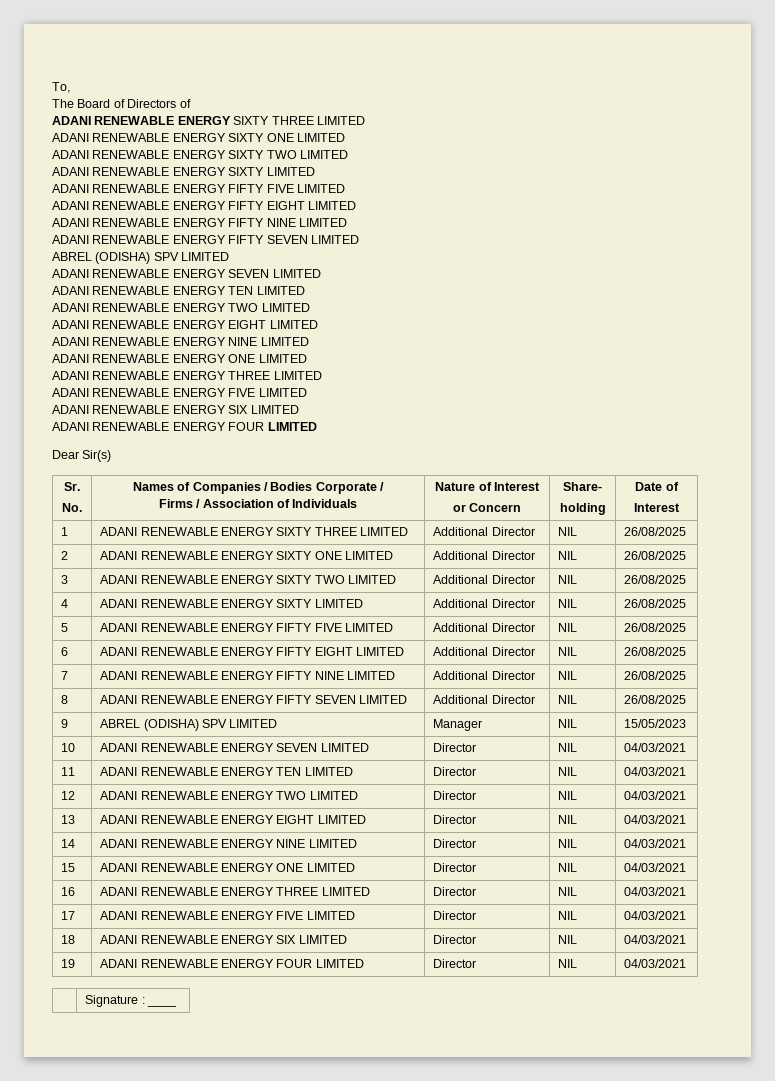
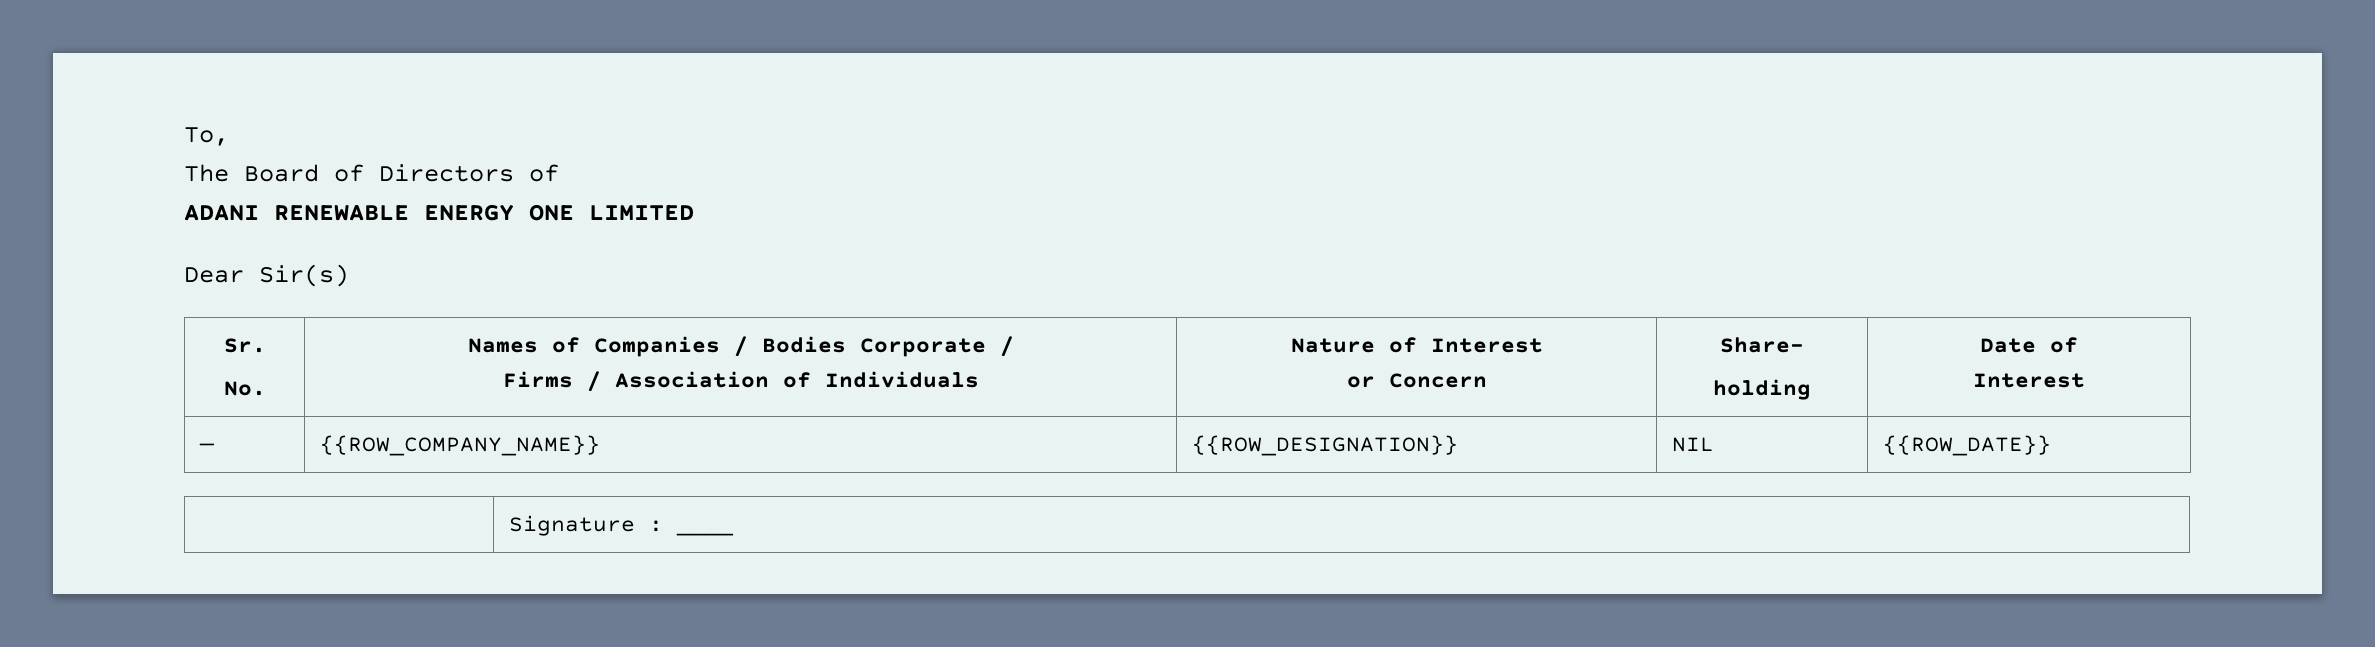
  The Board of Directors of
- ADANI RENEWABLE ENERGY SIXTY THREE LIMITED
- ADANI RENEWABLE ENERGY SIXTY ONE LIMITED
- ADANI RENEWABLE ENERGY SIXTY TWO LIMITED
- ADANI RENEWABLE ENERGY SIXTY LIMITED
- ADANI RENEWABLE ENERGY FIFTY FIVE LIMITED
- ADANI RENEWABLE ENERGY FIFTY EIGHT LIMITED
- ADANI RENEWABLE ENERGY FIFTY NINE LIMITED
- ADANI RENEWABLE ENERGY FIFTY SEVEN LIMITED
- ABREL (ODISHA) SPV LIMITED
- ADANI RENEWABLE ENERGY SEVEN LIMITED
- ADANI RENEWABLE ENERGY TEN LIMITED
- ADANI RENEWABLE ENERGY TWO LIMITED
- ADANI RENEWABLE ENERGY EIGHT LIMITED
- ADANI RENEWABLE ENERGY NINE LIMITED
  ADANI RENEWABLE ENERGY ONE LIMITED
- ADANI RENEWABLE ENERGY THREE LIMITED
- ADANI RENEWABLE ENERGY FIVE LIMITED
- ADANI RENEWABLE ENERGY SIX LIMITED
- ADANI RENEWABLE ENERGY FOUR LIMITED
- 1 | ADANI RENEWABLE ENERGY SIXTY THREE LIMITED | Additional Director | NIL | 26/08/2025
- 2 | ADANI RENEWABLE ENERGY SIXTY ONE LIMITED | Additional Director | NIL | 26/08/2025
- 3 | ADANI RENEWABLE ENERGY SIXTY TWO LIMITED | Additional Director | NIL | 26/08/2025
- 4 | ADANI RENEWABLE ENERGY SIXTY LIMITED | Additional Director | NIL | 26/08/2025
- 5 | ADANI RENEWABLE ENERGY FIFTY FIVE LIMITED | Additional Director | NIL | 26/08/2025
- 6 | ADANI RENEWABLE ENERGY FIFTY EIGHT LIMITED | Additional Director | NIL | 26/08/2025
- 7 | ADANI RENEWABLE ENERGY FIFTY NINE LIMITED | Additional Director | NIL | 26/08/2025
- 8 | ADANI RENEWABLE ENERGY FIFTY SEVEN LIMITED | Additional Director | NIL | 26/08/2025
- 9 | ABREL (ODISHA) SPV LIMITED | Manager | NIL | 15/05/2023
- 10 | ADANI RENEWABLE ENERGY SEVEN LIMITED | Director | NIL | 04/03/2021
- 11 | ADANI RENEWABLE ENERGY TEN LIMITED | Director | NIL | 04/03/2021
- 12 | ADANI RENEWABLE ENERGY TWO LIMITED | Director | NIL | 04/03/2021
- 13 | ADANI RENEWABLE ENERGY EIGHT LIMITED | Director | NIL | 04/03/2021
- 14 | ADANI RENEWABLE ENERGY NINE LIMITED | Director | NIL | 04/03/2021
- 15 | ADANI RENEWABLE ENERGY ONE LIMITED | Director | NIL | 04/03/2021
- 16 | ADANI RENEWABLE ENERGY THREE LIMITED | Director | NIL | 04/03/2021
- 17 | ADANI RENEWABLE ENERGY FIVE LIMITED | Director | NIL | 04/03/2021
- 18 | ADANI RENEWABLE ENERGY SIX LIMITED | Director | NIL | 04/03/2021
- 19 | ADANI RENEWABLE ENERGY FOUR LIMITED | Director | NIL | 04/03/2021
+ — | {{ROW_COMPANY_NAME}} | {{ROW_DESIGNATION}} | NIL | {{ROW_DATE}}

